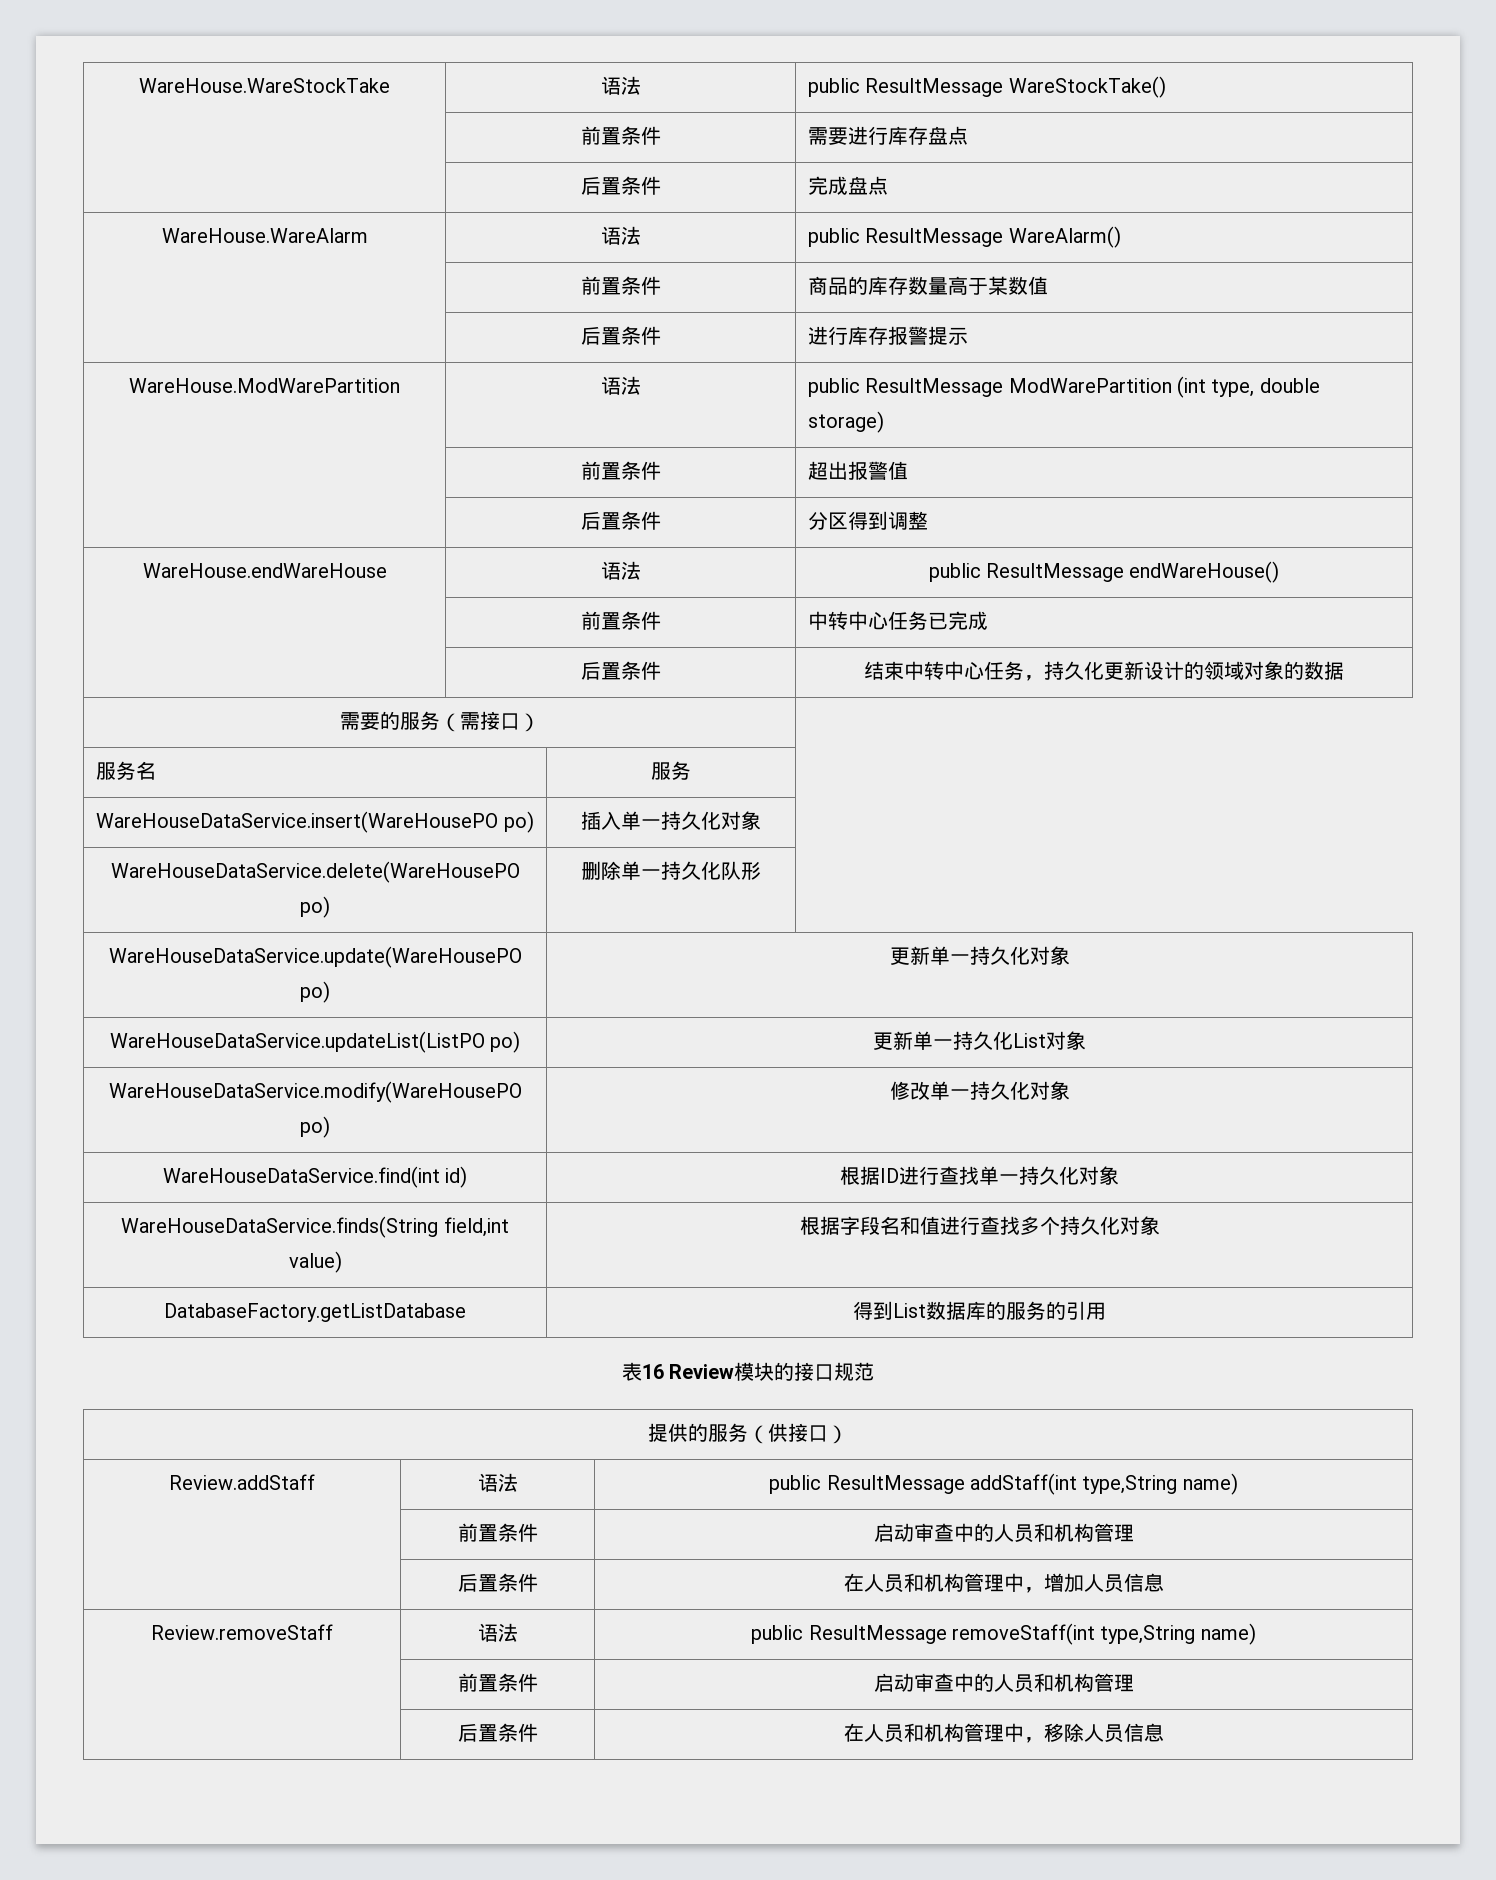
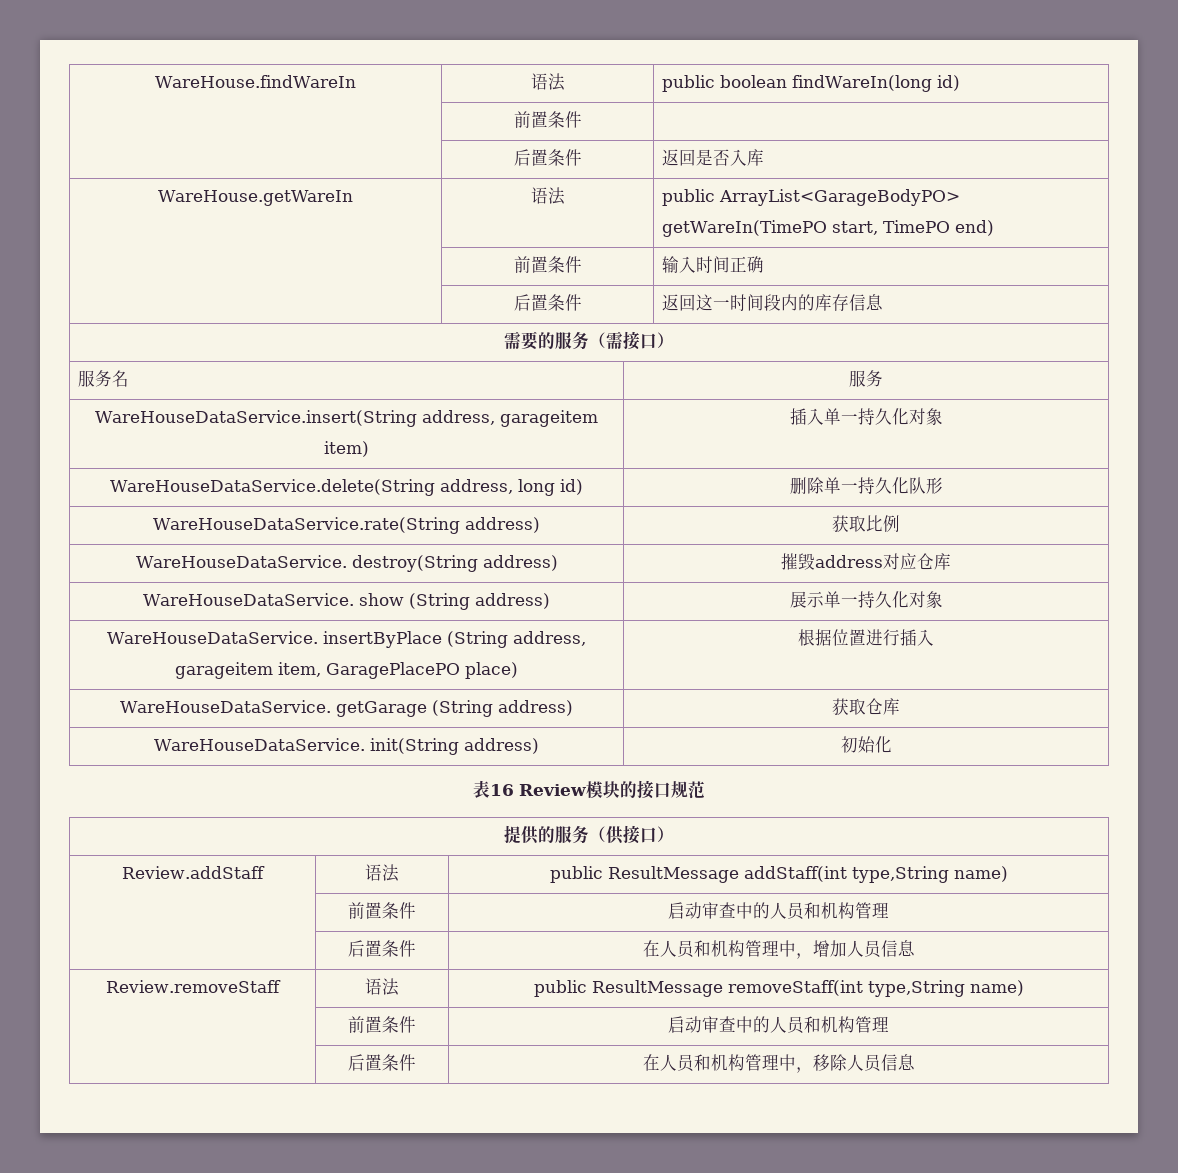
- WareHouse.WareStockTake | 语法 | public ResultMessage WareStockTake()
- | 前置条件 | 需要进行库存盘点
- | 后置条件 | 完成盘点
- WareHouse.WareAlarm | 语法 | public ResultMessage WareAlarm()
- | 前置条件 | 商品的库存数量高于某数值
- | 后置条件 | 进行库存报警提示
- WareHouse.ModWarePartition | 语法 | public ResultMessage ModWarePartition (int type, double storage)
- | 前置条件 | 超出报警值
- | 后置条件 | 分区得到调整
- WareHouse.endWareHouse | 语法 | public ResultMessage endWareHouse()
- | 前置条件 | 中转中心任务已完成
- | 后置条件 | 结束中转中心任务，持久化更新设计的领域对象的数据
+ WareHouse.findWareIn | 语法 | public boolean findWareIn(long id)
+ | 前置条件 |
+ | 后置条件 | 返回是否入库
+ WareHouse.getWareIn | 语法 | public ArrayList<GarageBodyPO> getWareIn(TimePO start, TimePO end)
+ | 前置条件 | 输入时间正确
+ | 后置条件 | 返回这一时间段内的库存信息
- WareHouseDataService.insert(WareHousePO po) | 插入单一持久化对象
+ WareHouseDataService.insert(String address, garageitem item) | 插入单一持久化对象
- WareHouseDataService.delete(WareHousePO po) | 删除单一持久化队形
+ WareHouseDataService.delete(String address, long id) | 删除单一持久化队形
- WareHouseDataService.update(WareHousePO po) | 更新单一持久化对象
- WareHouseDataService.updateList(ListPO po) | 更新单一持久化List对象
- WareHouseDataService.modify(WareHousePO po) | 修改单一持久化对象
- WareHouseDataService.find(int id) | 根据ID进行查找单一持久化对象
- WareHouseDataService.finds(String field,int value) | 根据字段名和值进行查找多个持久化对象
- DatabaseFactory.getListDatabase | 得到List数据库的服务的引用
+ WareHouseDataService.rate(String address) | 获取比例
+ WareHouseDataService. destroy(String address) | 摧毁address对应仓库
+ WareHouseDataService. show (String address) | 展示单一持久化对象
+ WareHouseDataService. insertByPlace (String address, garageitem item, GaragePlacePO place) | 根据位置进行插入
+ WareHouseDataService. getGarage (String address) | 获取仓库
+ WareHouseDataService. init(String address) | 初始化

